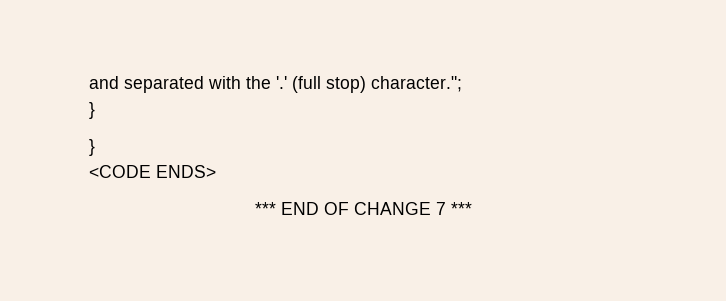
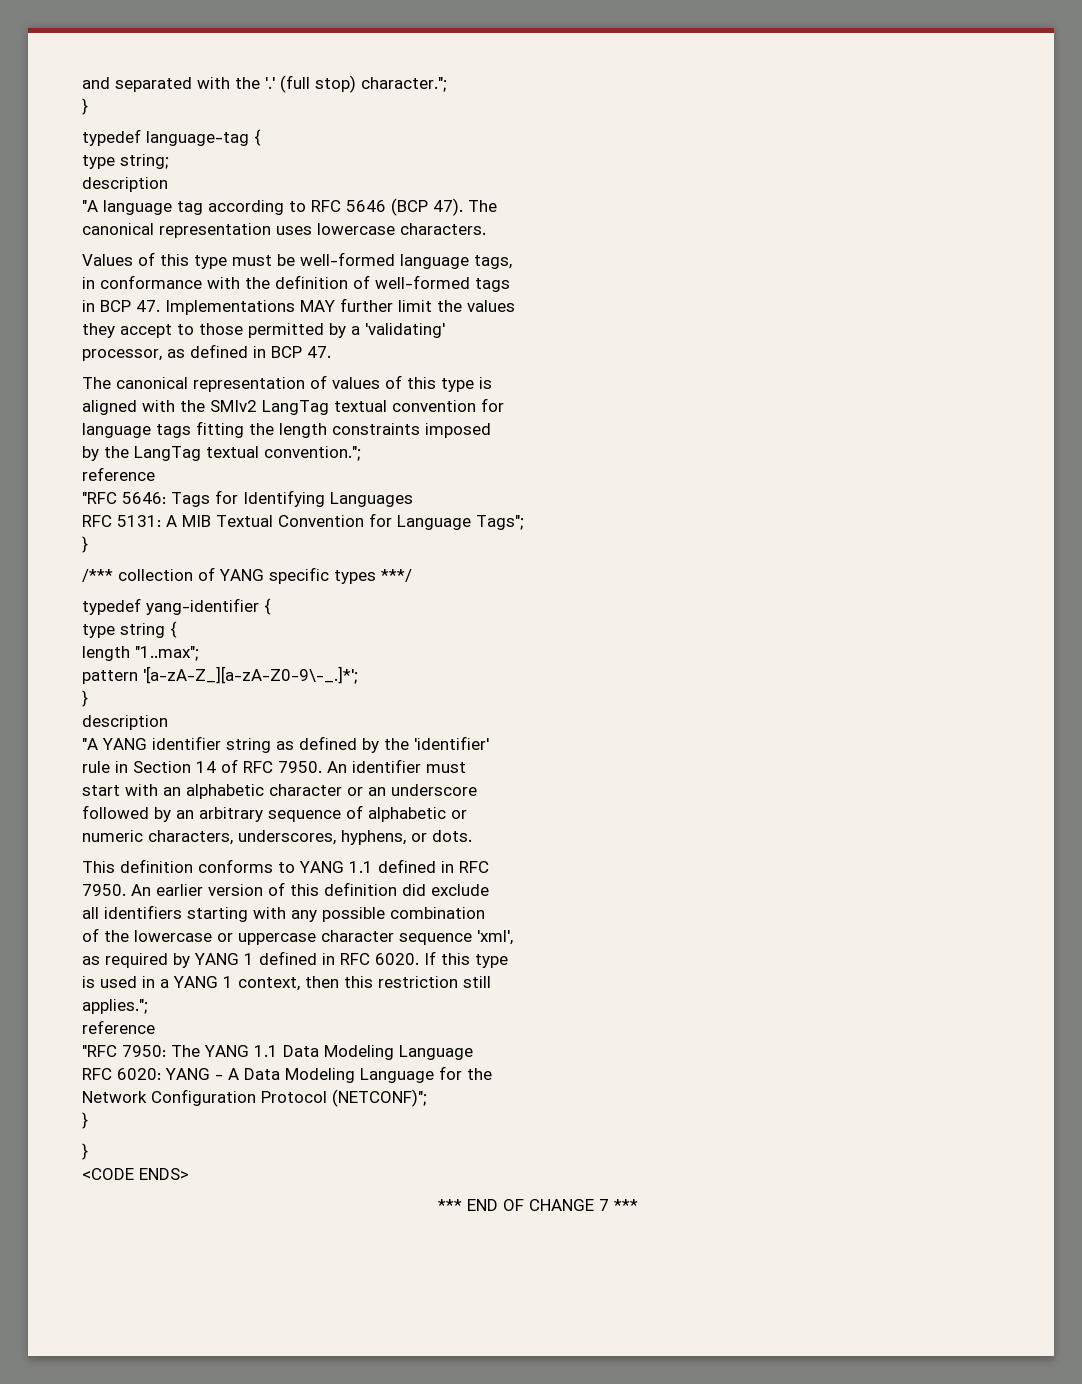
+ typedef language-tag {
+ type string;
+ description
+ "A language tag according to RFC 5646 (BCP 47). The
+ canonical representation uses lowercase characters.
+ Values of this type must be well-formed language tags,
+ in conformance with the definition of well-formed tags
+ in BCP 47. Implementations MAY further limit the values
+ they accept to those permitted by a 'validating'
+ processor, as defined in BCP 47.
+ The canonical representation of values of this type is
+ aligned with the SMIv2 LangTag textual convention for
+ language tags fitting the length constraints imposed
+ by the LangTag textual convention.";
+ reference
+ "RFC 5646: Tags for Identifying Languages
+ RFC 5131: A MIB Textual Convention for Language Tags";
+ }
+ /*** collection of YANG specific types ***/
+ typedef yang-identifier {
+ type string {
+ length "1..max";
+ pattern '[a-zA-Z_][a-zA-Z0-9\-_.]*';
+ }
+ description
+ "A YANG identifier string as defined by the 'identifier'
+ rule in Section 14 of RFC 7950. An identifier must
+ start with an alphabetic character or an underscore
+ followed by an arbitrary sequence of alphabetic or
+ numeric characters, underscores, hyphens, or dots.
+ This definition conforms to YANG 1.1 defined in RFC
+ 7950. An earlier version of this definition did exclude
+ all identifiers starting with any possible combination
+ of the lowercase or uppercase character sequence 'xml',
+ as required by YANG 1 defined in RFC 6020. If this type
+ is used in a YANG 1 context, then this restriction still
+ applies.";
+ reference
+ "RFC 7950: The YANG 1.1 Data Modeling Language
+ RFC 6020: YANG - A Data Modeling Language for the
+ Network Configuration Protocol (NETCONF)";
+ }

